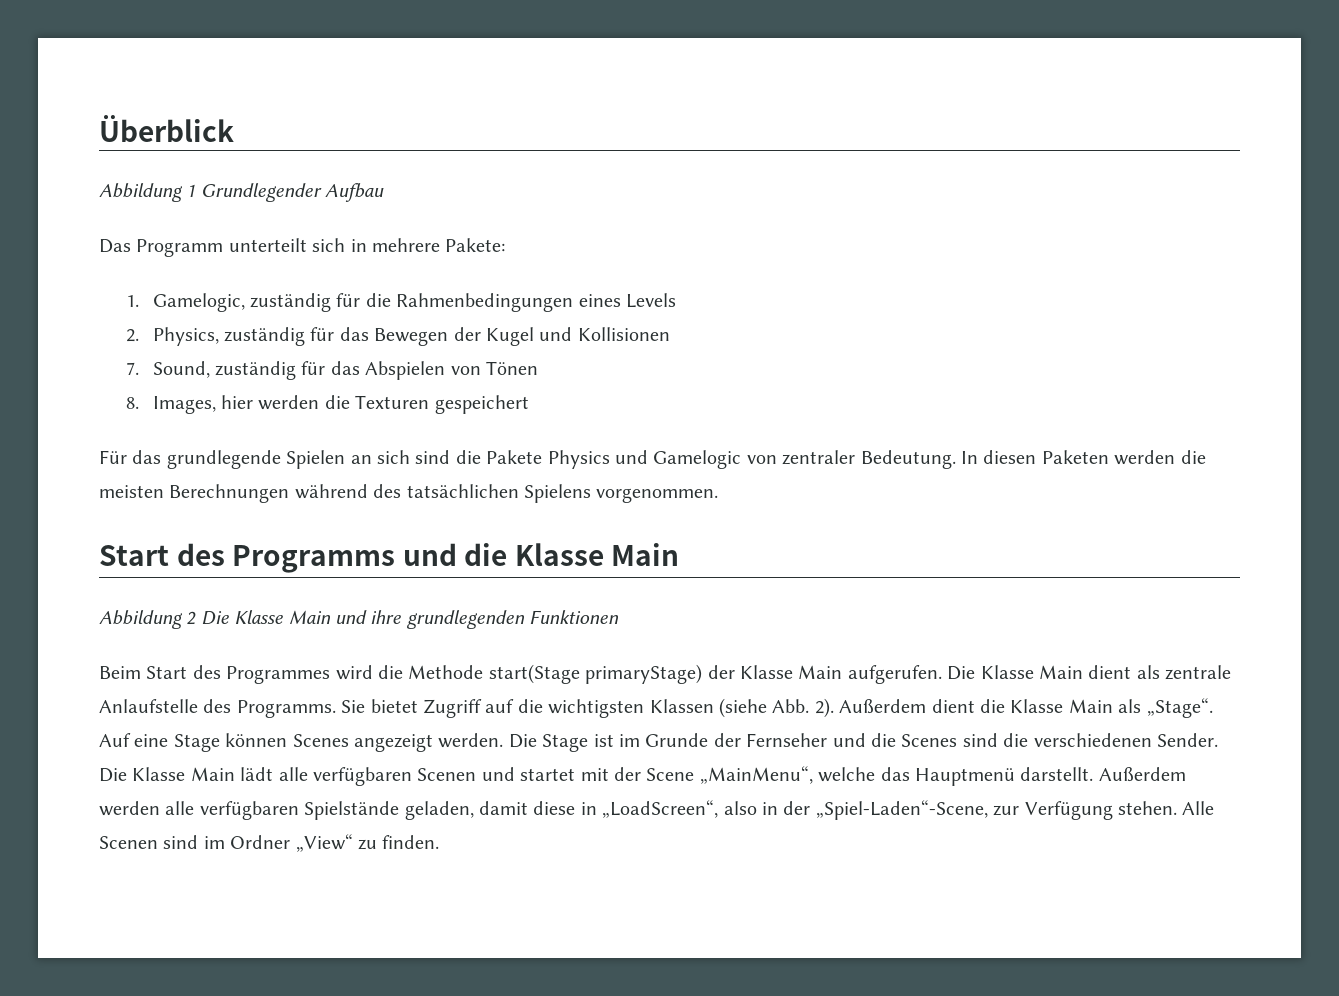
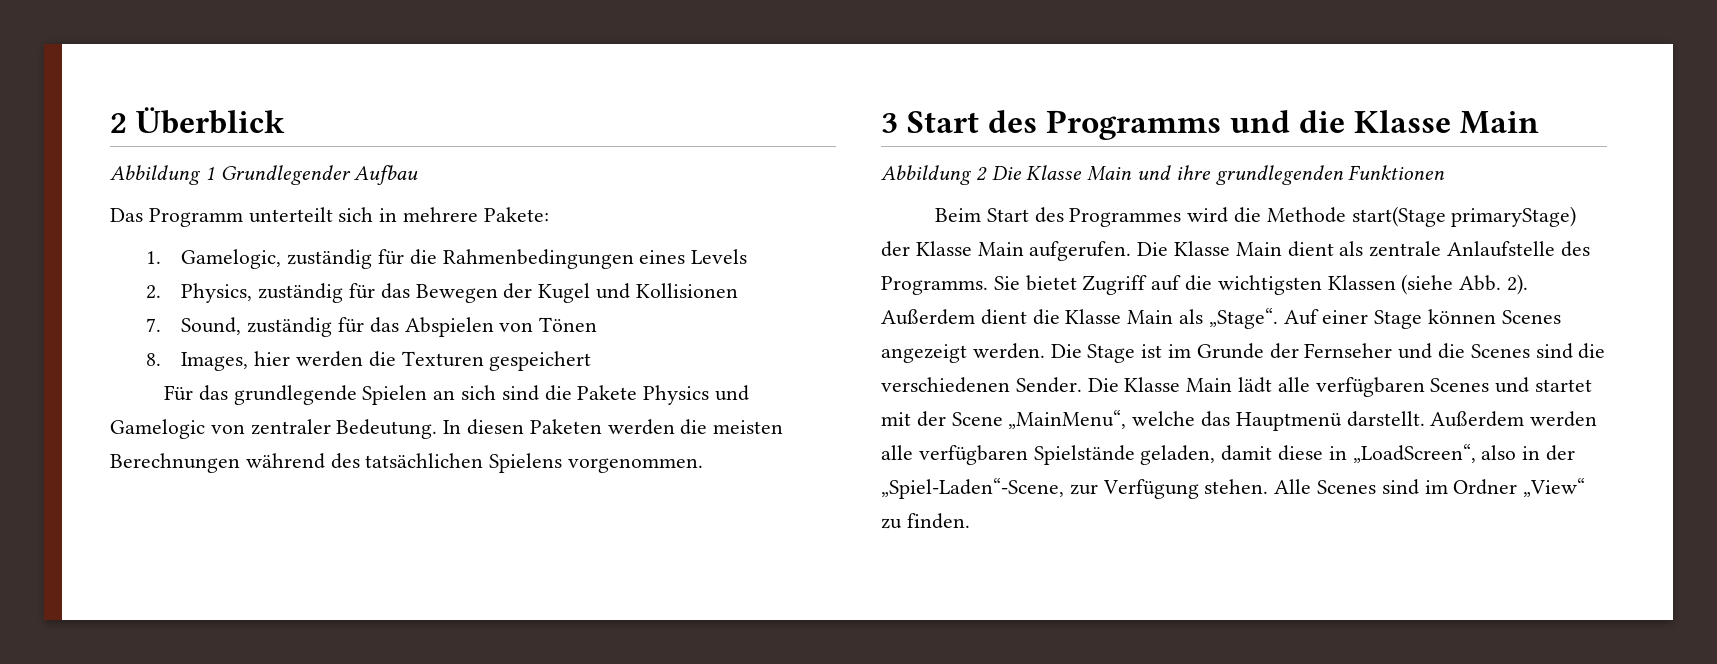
- Überblick
+ 2 Überblick
- Start des Programms und die Klasse Main
+ 3 Start des Programms und die Klasse Main
- Auf eine Stage können Scenes angezeigt werden.
+ Auf einer Stage können Scenes angezeigt werden.
- Die Klasse Main lädt alle verfügbaren Scenen und startet mit der Scene „MainMenu“, welche das Hauptmenü darstellt.
+ Die Klasse Main lädt alle verfügbaren Scenes und startet mit der Scene „MainMenu“, welche das Hauptmenü darstellt.
- Alle Scenen sind im Ordner „View“ zu finden.
+ Alle Scenes sind im Ordner „View“ zu finden.

